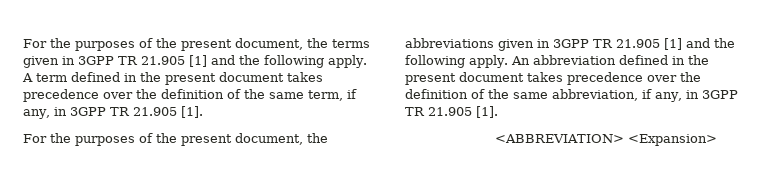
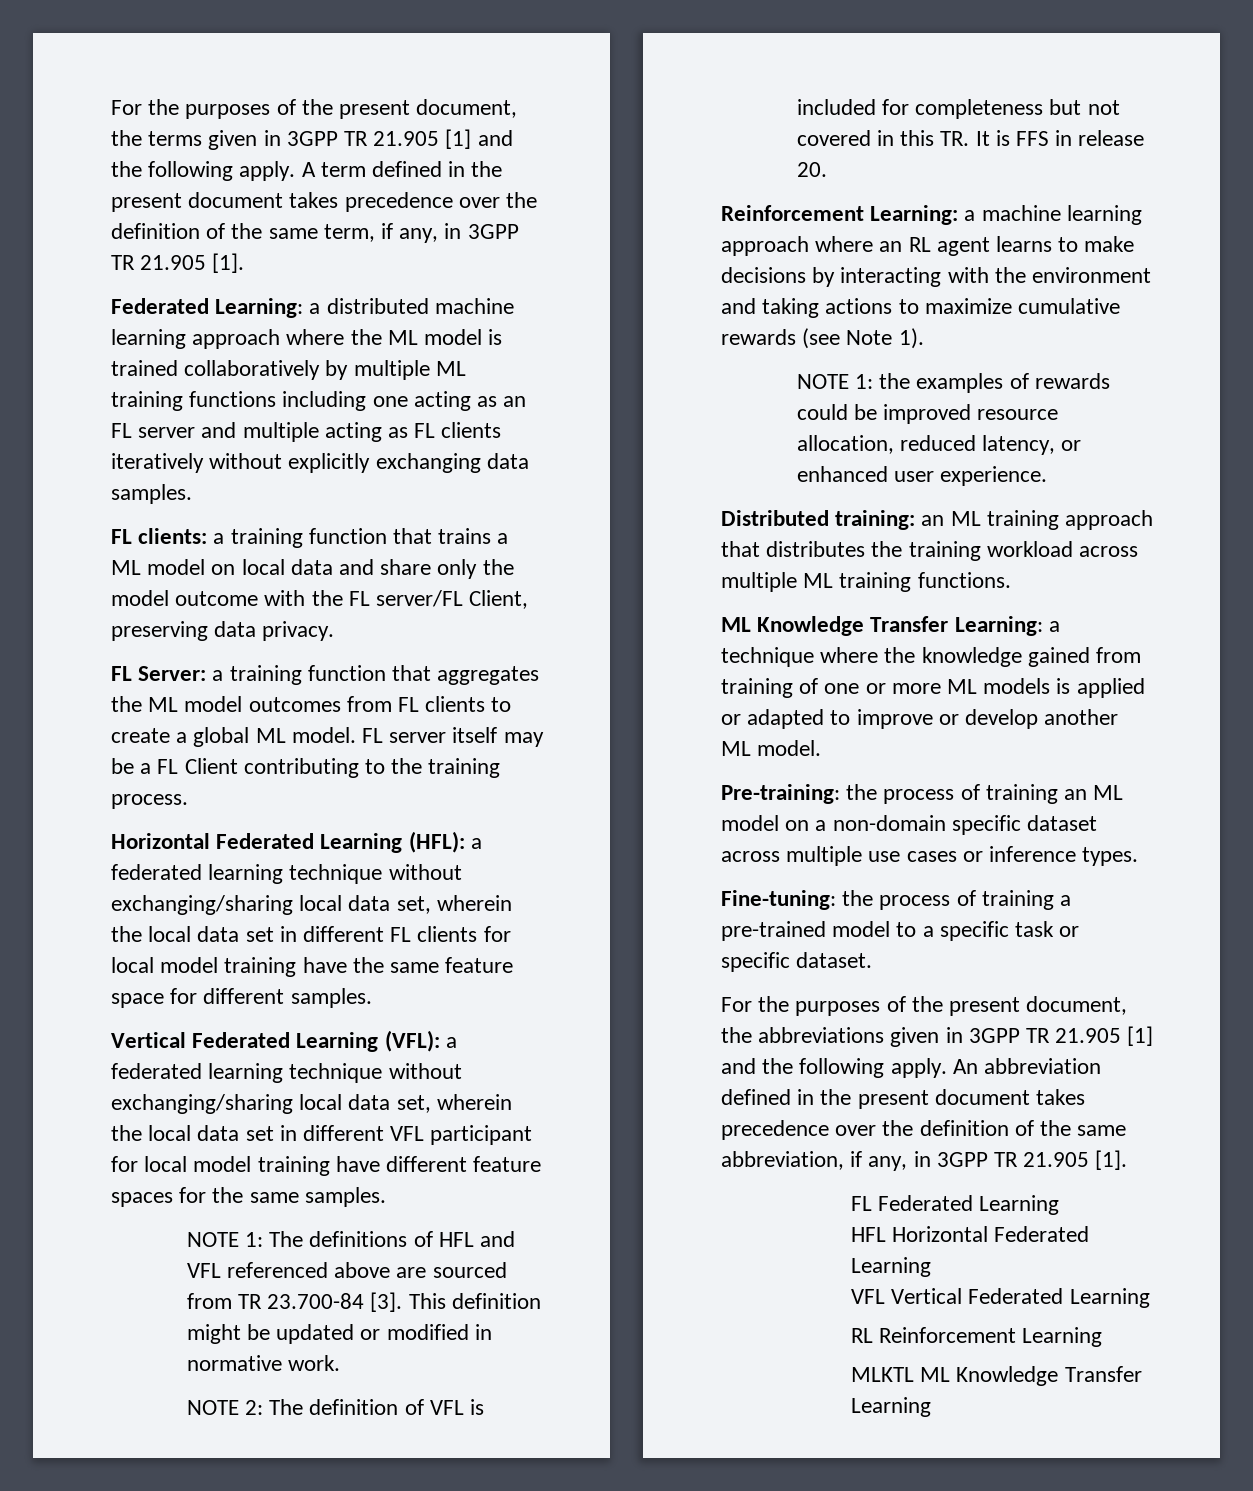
+ Federated Learning: a distributed machine learning approach where the ML model is trained collaboratively by multiple ML training functions including one acting as an FL server and multiple acting as FL clients iteratively without explicitly exchanging data samples.
+ FL clients: a training function that trains a ML model on local data and share only the model outcome with the FL server/FL Client, preserving data privacy.
+ FL Server: a training function that aggregates the ML model outcomes from FL clients to create a global ML model. FL server itself may be a FL Client contributing to the training process.
+ Horizontal Federated Learning (HFL): a federated learning technique without exchanging/sharing local data set, wherein the local data set in different FL clients for local model training have the same feature space for different samples.
+ Vertical Federated Learning (VFL): a federated learning technique without exchanging/sharing local data set, wherein the local data set in different VFL participant for local model training have different feature spaces for the same samples.
+ NOTE 1: The definitions of HFL and VFL referenced above are sourced from TR 23.700-84 [3]. This definition might be updated or modified in normative work.
+ NOTE 2: The definition of VFL is included for completeness but not covered in this TR. It is FFS in release 20.
+ Reinforcement Learning: a machine learning approach where an RL agent learns to make decisions by interacting with the environment and taking actions to maximize cumulative rewards (see Note 1).
+ NOTE 1: the examples of rewards could be improved resource allocation, reduced latency, or enhanced user experience.
+ Distributed training: an ML training approach that distributes the training workload across multiple ML training functions.
+ ML Knowledge Transfer Learning: a technique where the knowledge gained from training of one or more ML models is applied or adapted to improve or develop another ML model.
+ Pre-training: the process of training an ML model on a non-domain specific dataset across multiple use cases or inference types.
+ Fine-tuning: the process of training a pre-trained model to a specific task or specific dataset.
- <ABBREVIATION> <Expansion>
+ FL Federated Learning
+ HFL Horizontal Federated Learning
+ VFL Vertical Federated Learning
+ RL Reinforcement Learning
+ MLKTL ML Knowledge Transfer Learning

